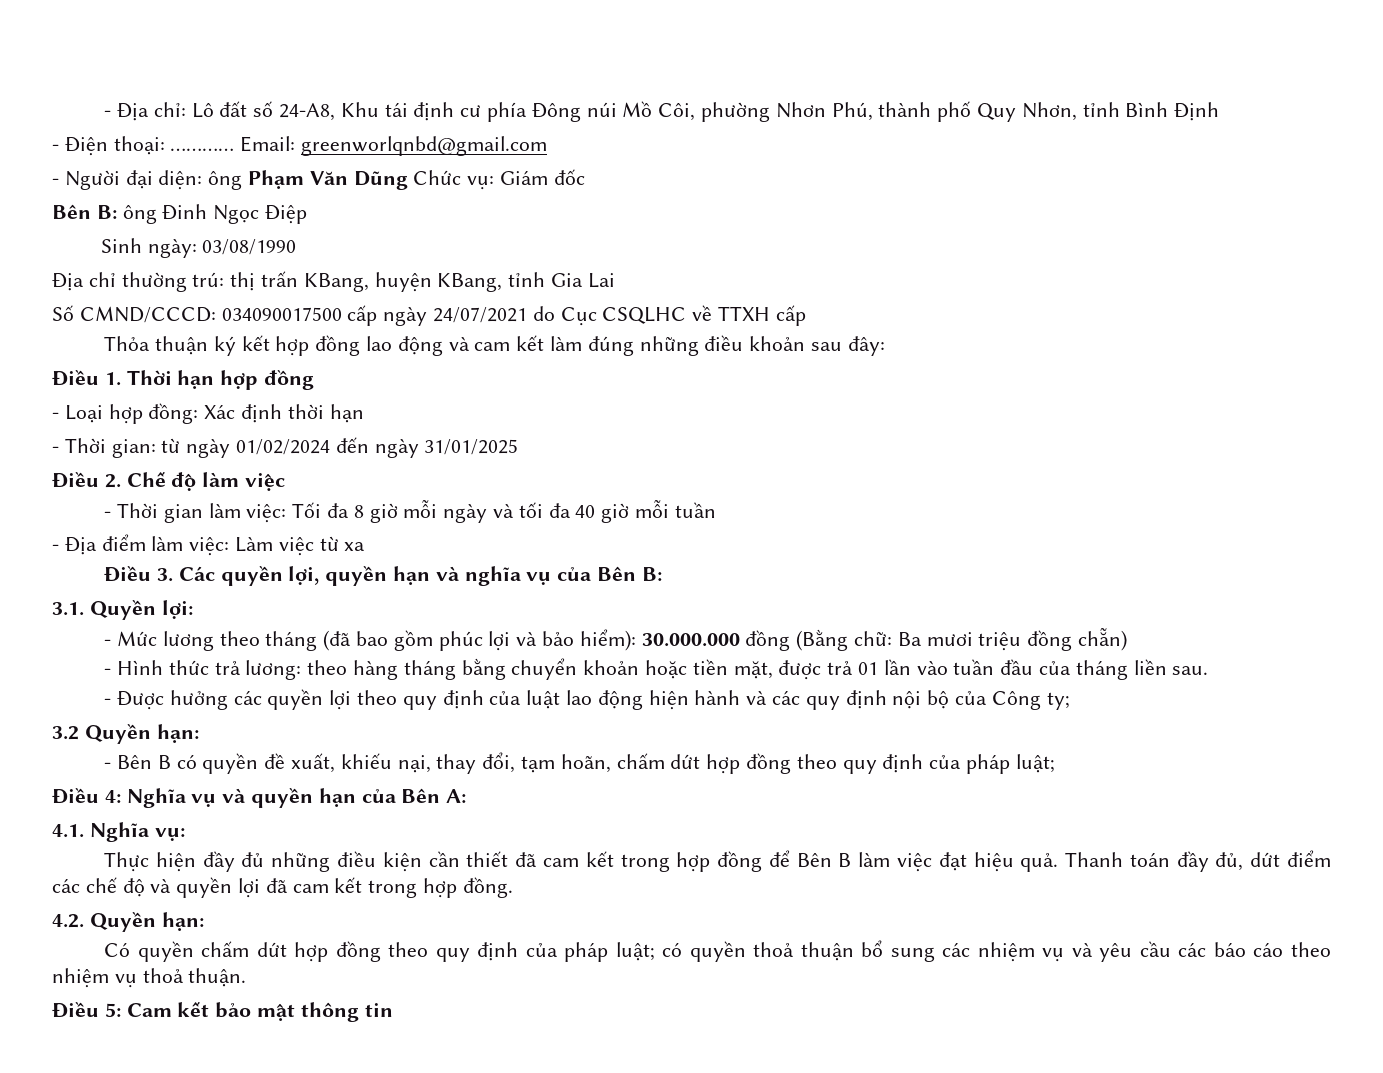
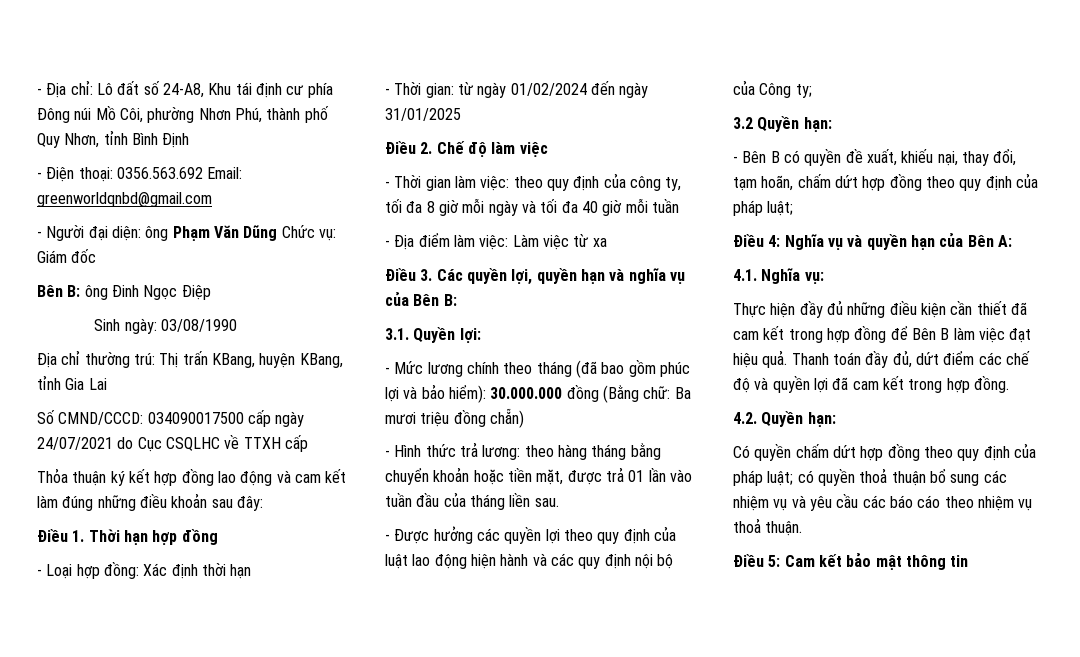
- - Điện thoại: ………… Email: greenworlqnbd@gmail.com
+ - Điện thoại: 0356.563.692 Email: greenworldqnbd@gmail.com
- Địa chỉ thường trú: thị trấn KBang, huyện KBang, tỉnh Gia Lai
+ Địa chỉ thường trú: Thị trấn KBang, huyện KBang, tỉnh Gia Lai
- - Thời gian làm việc: Tối đa 8 giờ mỗi ngày và tối đa 40 giờ mỗi tuần
+ - Thời gian làm việc: theo quy định của công ty, tối đa 8 giờ mỗi ngày và tối đa 40 giờ mỗi tuần
- - Mức lương theo tháng (đã bao gồm phúc lợi và bảo hiểm): 30.000.000 đồng (Bằng chữ: Ba mươi triệu đồng chẵn)
+ - Mức lương chính theo tháng (đã bao gồm phúc lợi và bảo hiểm): 30.000.000 đồng (Bằng chữ: Ba mươi triệu đồng chẵn)

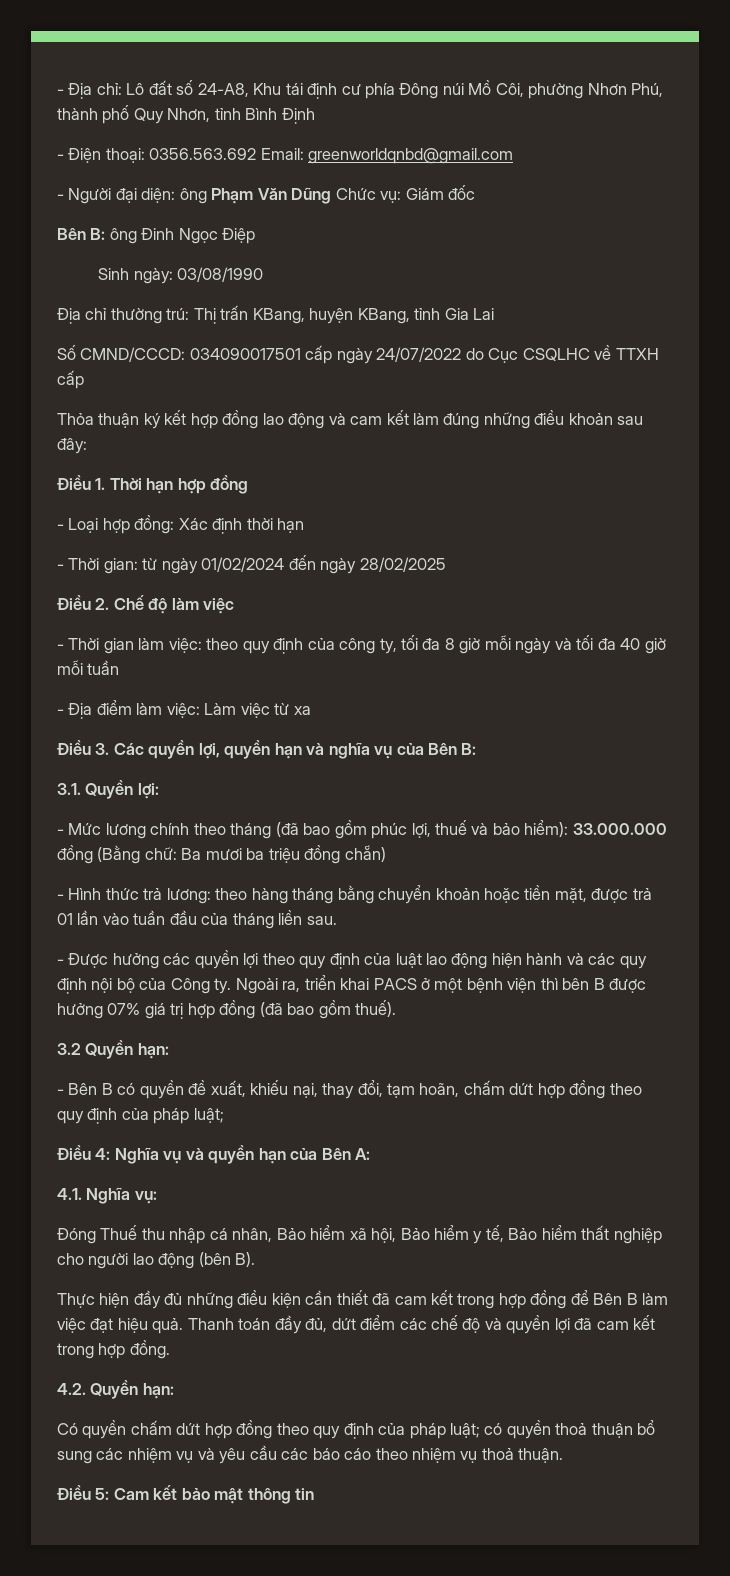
- Số CMND/CCCD: 034090017500 cấp ngày 24/07/2021 do Cục CSQLHC về TTXH cấp
+ Số CMND/CCCD: 034090017501 cấp ngày 24/07/2022 do Cục CSQLHC về TTXH cấp
- - Thời gian: từ ngày 01/02/2024 đến ngày 31/01/2025
+ - Thời gian: từ ngày 01/02/2024 đến ngày 28/02/2025
- - Mức lương chính theo tháng (đã bao gồm phúc lợi và bảo hiểm): 30.000.000 đồng (Bằng chữ: Ba mươi triệu đồng chẵn)
+ - Mức lương chính theo tháng (đã bao gồm phúc lợi, thuế và bảo hiểm): 33.000.000 đồng (Bằng chữ: Ba mươi ba triệu đồng chẵn)
- - Được hưởng các quyền lợi theo quy định của luật lao động hiện hành và các quy định nội bộ của Công ty;
+ - Được hưởng các quyền lợi theo quy định của luật lao động hiện hành và các quy định nội bộ của Công ty. Ngoài ra, triển khai PACS ở một bệnh viện thì bên B được hưởng 07% giá trị hợp đồng (đã bao gồm thuế).
+ Đóng Thuế thu nhập cá nhân, Bảo hiểm xã hội, Bảo hiểm y tế, Bảo hiểm thất nghiệp cho người lao động (bên B).

